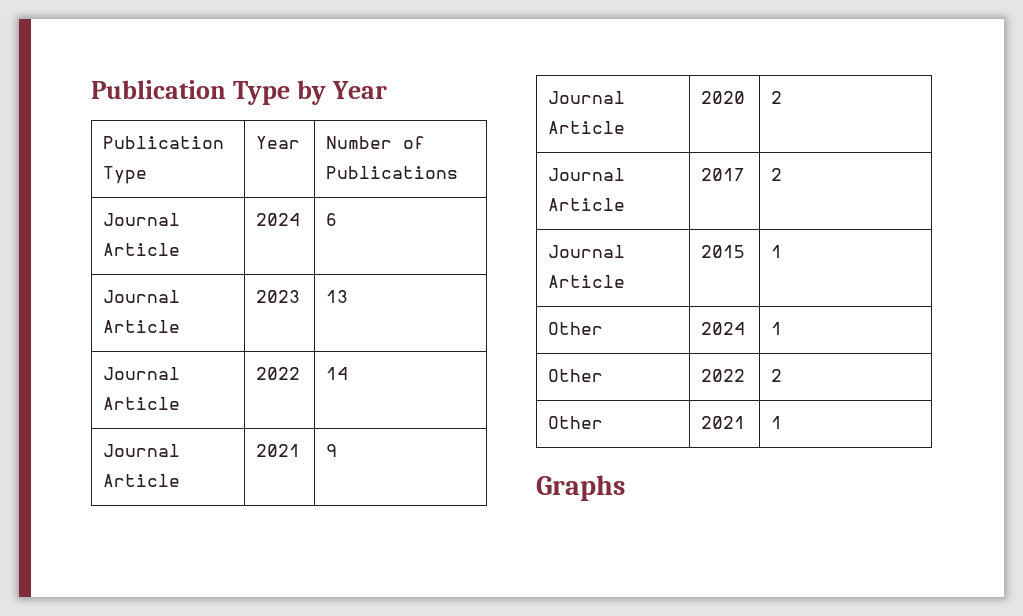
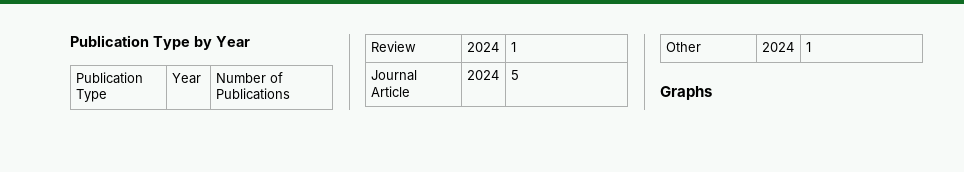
+ Review | 2024 | 1
- Journal Article | 2024 | 6
- Journal Article | 2023 | 13
- Journal Article | 2022 | 14
- Journal Article | 2021 | 9
- Journal Article | 2020 | 2
- Journal Article | 2017 | 2
- Journal Article | 2015 | 1
+ Journal Article | 2024 | 5
  Other | 2024 | 1
- Other | 2022 | 2
- Other | 2021 | 1

